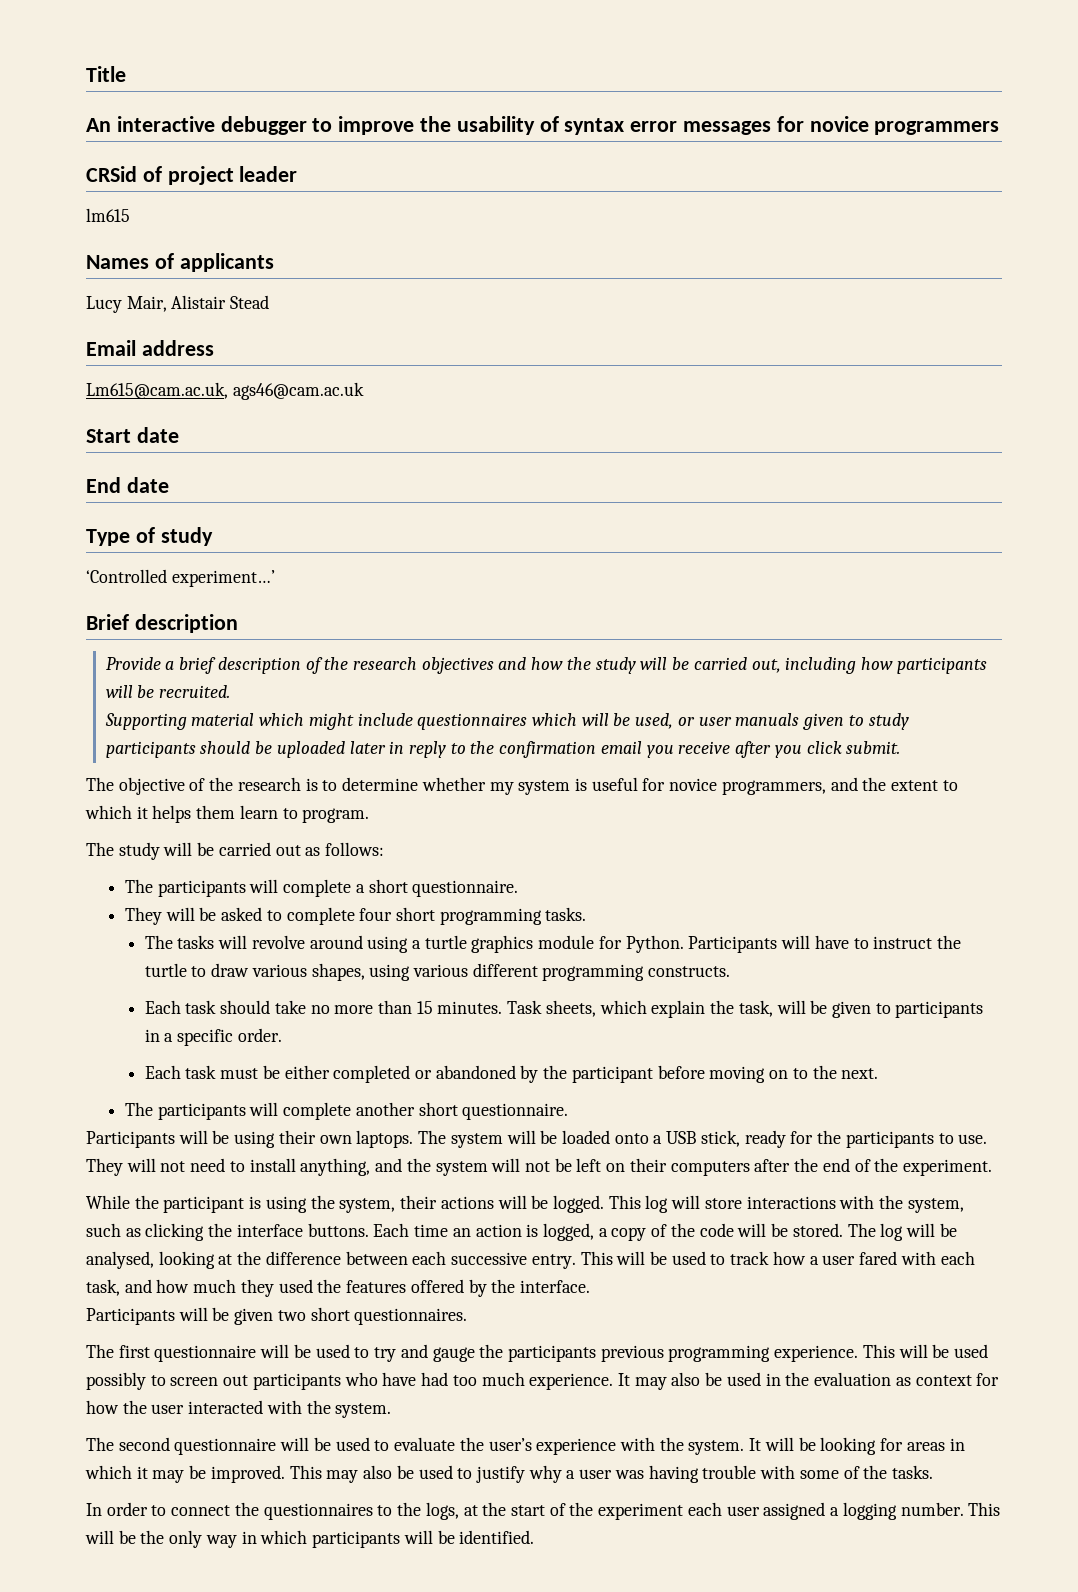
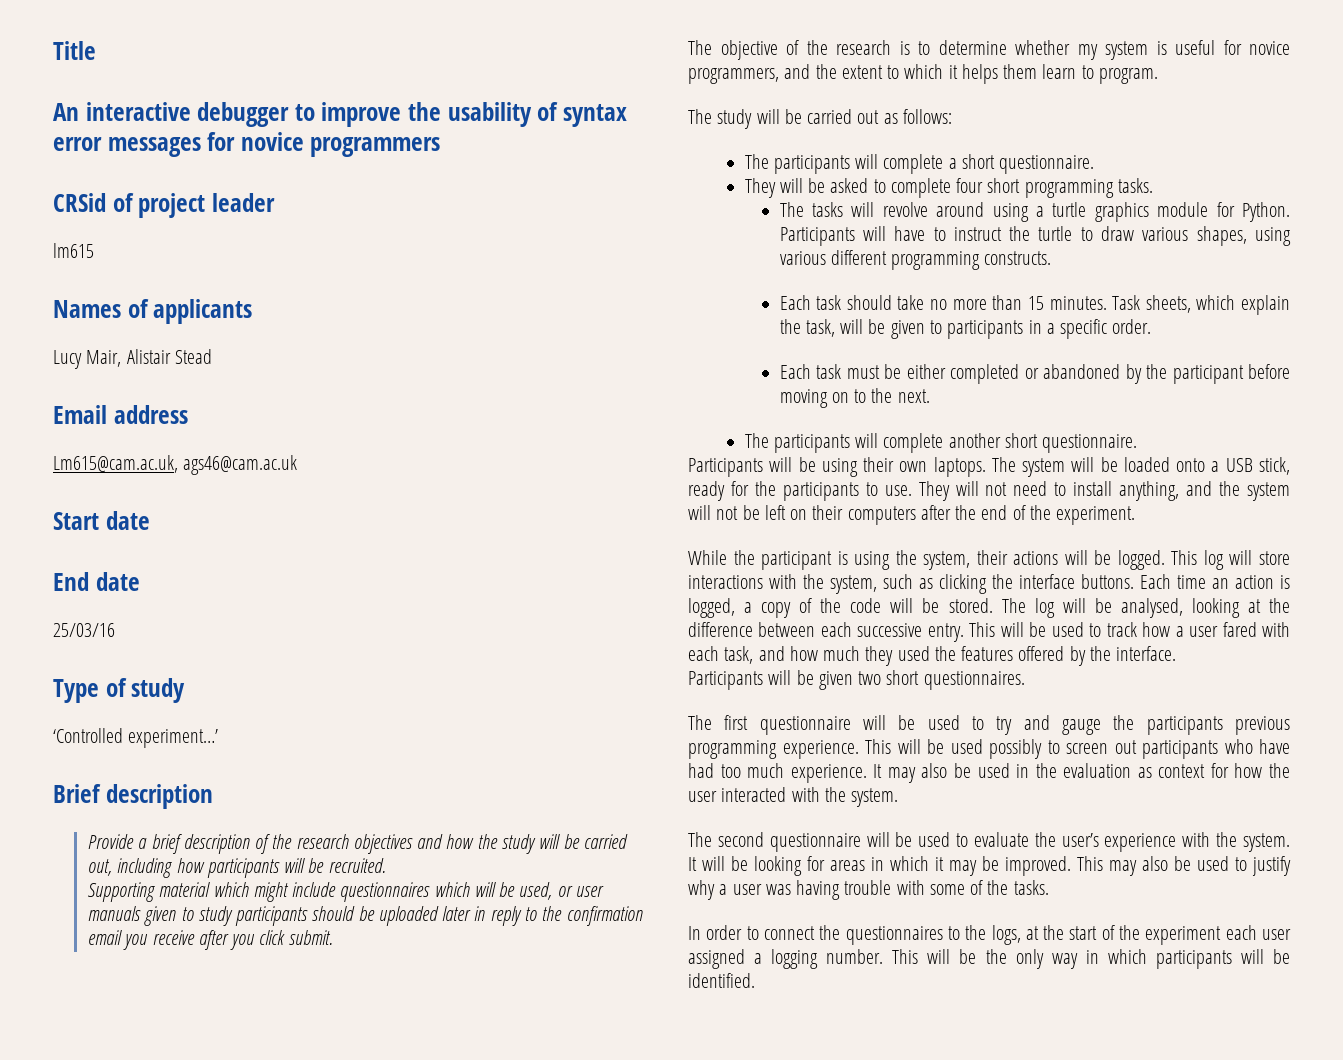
+ 25/03/16

